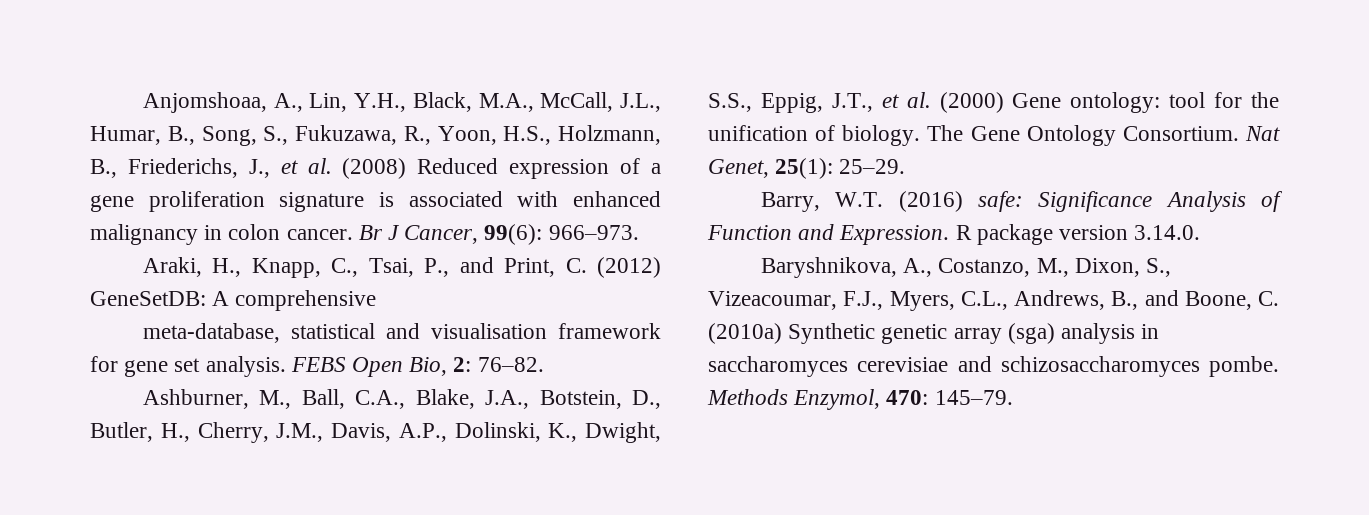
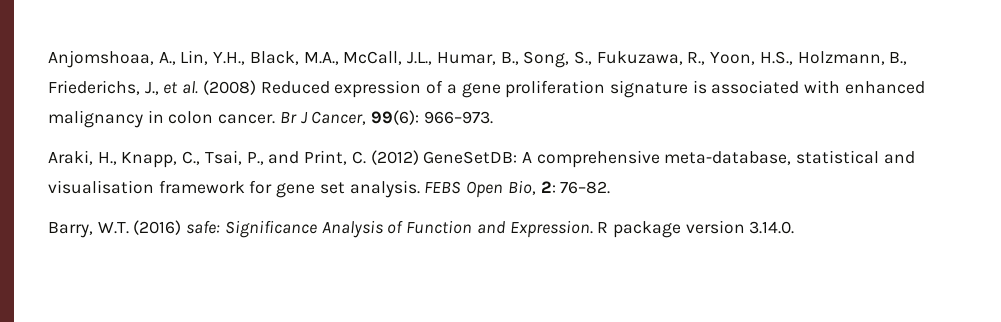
- Araki, H., Knapp, C., Tsai, P., and Print, C. (2012) GeneSetDB: A comprehensive
- meta-database, statistical and visualisation framework for gene set analysis.
+ Araki, H., Knapp, C., Tsai, P., and Print, C. (2012) GeneSetDB: A comprehensive meta-database, statistical and visualisation framework for gene set analysis.
- Ashburner, M., Ball, C.A., Blake, J.A., Botstein, D., Butler, H., Cherry, J.M., Davis, A.P., Dolinski, K., Dwight, S.S., Eppig, J.T., et al. (2000) Gene ontology: tool for the unification of biology. The Gene Ontology Consortium. Nat Genet, 25(1): 25–29.
- Baryshnikova, A., Costanzo, M., Dixon, S., Vizeacoumar, F.J., Myers, C.L., Andrews, B., and Boone, C. (2010a) Synthetic genetic array (sga) analysis in saccharomyces cerevisiae and schizosaccharomyces pombe. Methods Enzymol, 470: 145–79.

